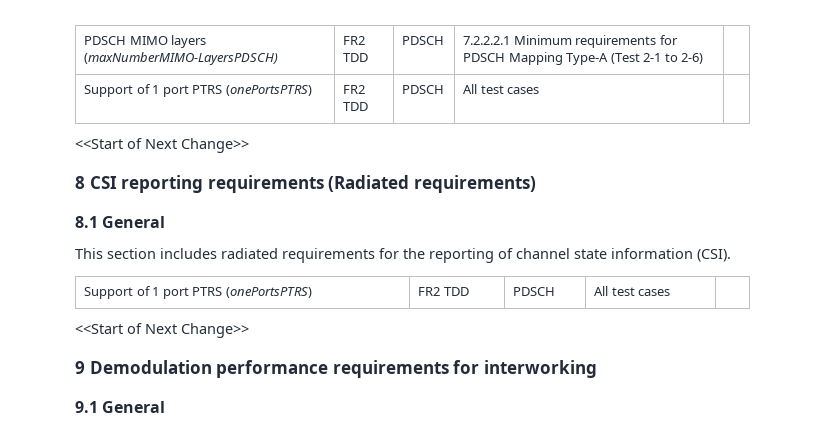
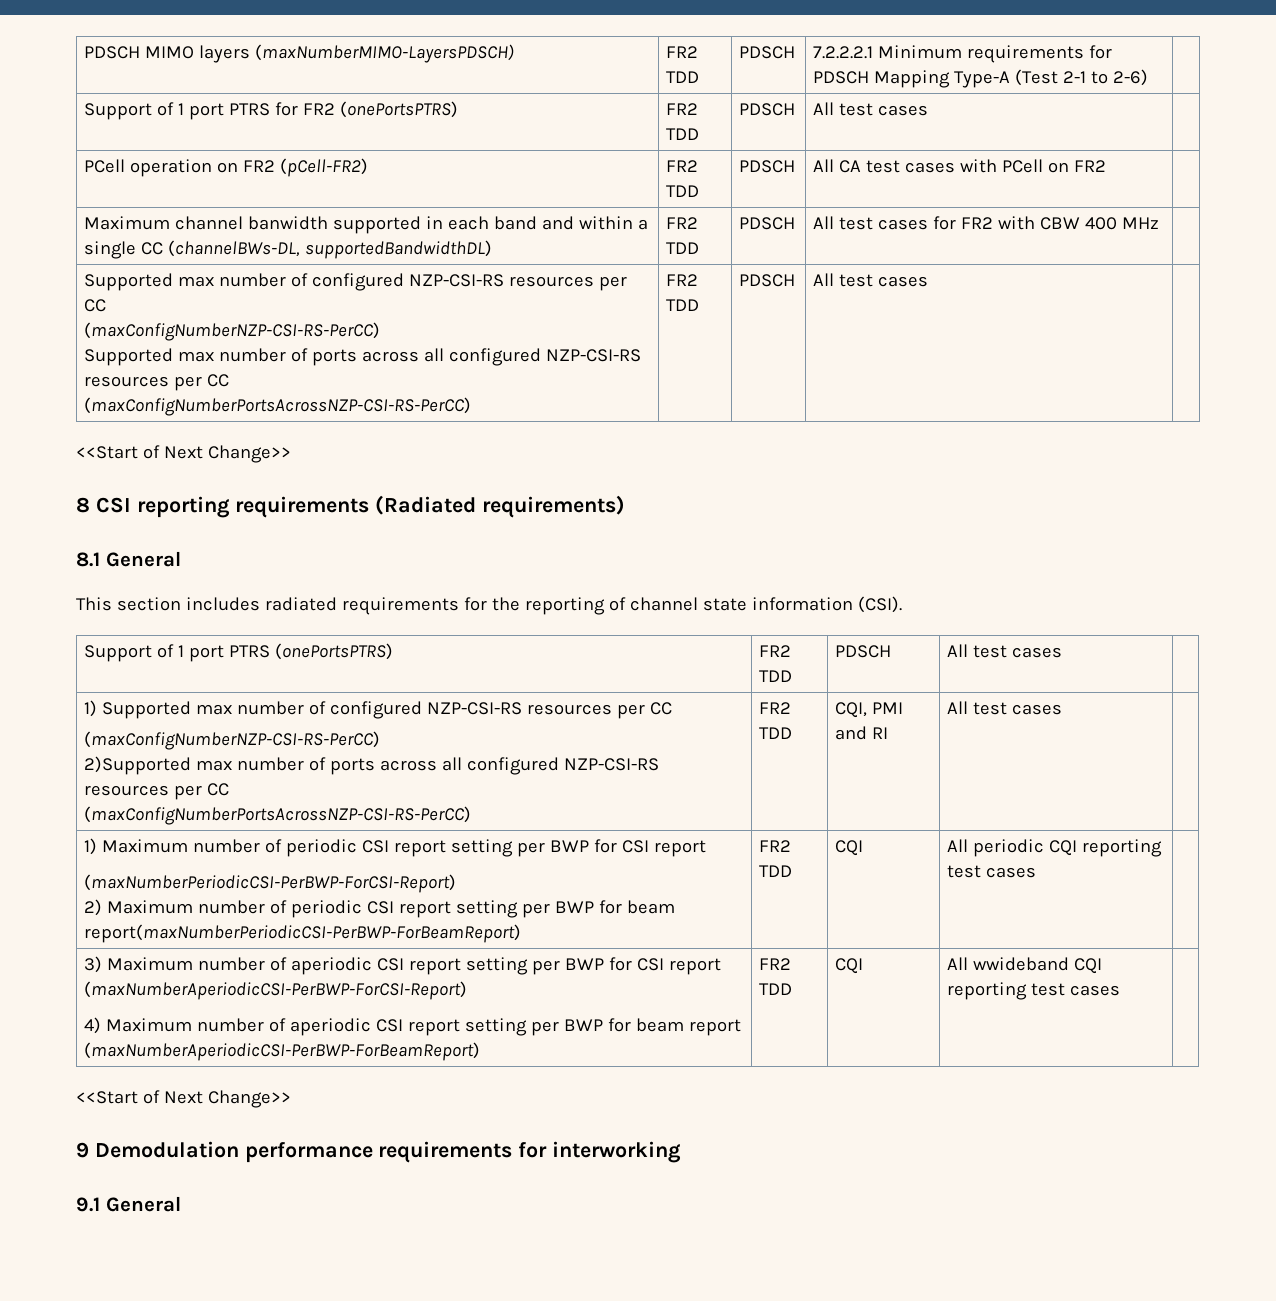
  PDSCH MIMO layers (maxNumberMIMO-LayersPDSCH) | FR2 TDD | PDSCH | 7.2.2.2.1 Minimum requirements for PDSCH Mapping Type-A (Test 2-1 to 2-6) |
- Support of 1 port PTRS (onePortsPTRS) | FR2 TDD | PDSCH | All test cases |
+ Support of 1 port PTRS for FR2 (onePortsPTRS) | FR2 TDD | PDSCH | All test cases |
+ PCell operation on FR2 (pCell-FR2) | FR2 TDD | PDSCH | All CA test cases with PCell on FR2 |
+ Maximum channel banwidth supported in each band and within a single CC (channelBWs-DL, supportedBandwidthDL) | FR2 TDD | PDSCH | All test cases for FR2 with CBW 400 MHz |
+ Supported max number of configured NZP-CSI-RS resources per CC
+ (maxConfigNumberNZP-CSI-RS-PerCC)
+ Supported max number of ports across all configured NZP-CSI-RS resources per CC
+ (maxConfigNumberPortsAcrossNZP-CSI-RS-PerCC) | FR2 TDD | PDSCH | All test cases |
+ 1) Supported max number of configured NZP-CSI-RS resources per CC
+ (maxConfigNumberNZP-CSI-RS-PerCC)
+ 2)Supported max number of ports across all configured NZP-CSI-RS resources per CC
+ (maxConfigNumberPortsAcrossNZP-CSI-RS-PerCC) | FR2 TDD | CQI, PMI and RI | All test cases |
+ 1) Maximum number of periodic CSI report setting per BWP for CSI report
+ (maxNumberPeriodicCSI-PerBWP-ForCSI-Report)
+ 2) Maximum number of periodic CSI report setting per BWP for beam report(maxNumberPeriodicCSI-PerBWP-ForBeamReport) | FR2 TDD | CQI | All periodic CQI reporting test cases |
+ 3) Maximum number of aperiodic CSI report setting per BWP for CSI report (maxNumberAperiodicCSI-PerBWP-ForCSI-Report)
+ 4) Maximum number of aperiodic CSI report setting per BWP for beam report (maxNumberAperiodicCSI-PerBWP-ForBeamReport) | FR2 TDD | CQI | All wwideband CQI reporting test cases |

